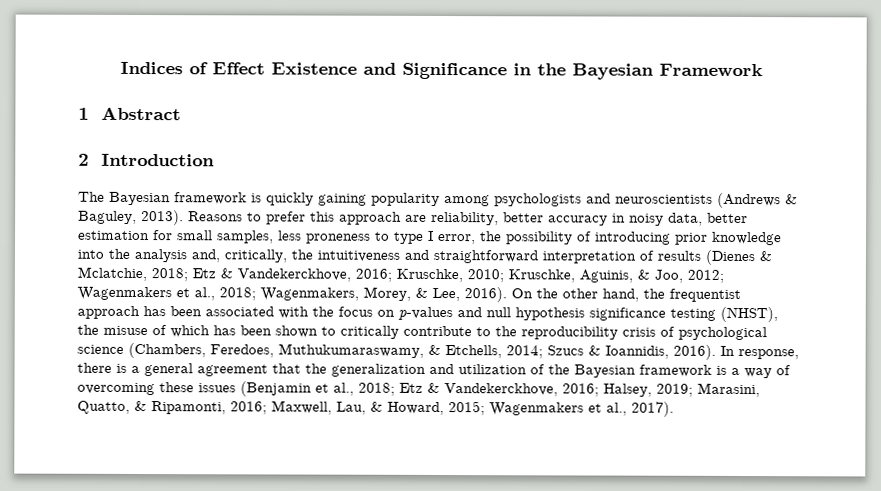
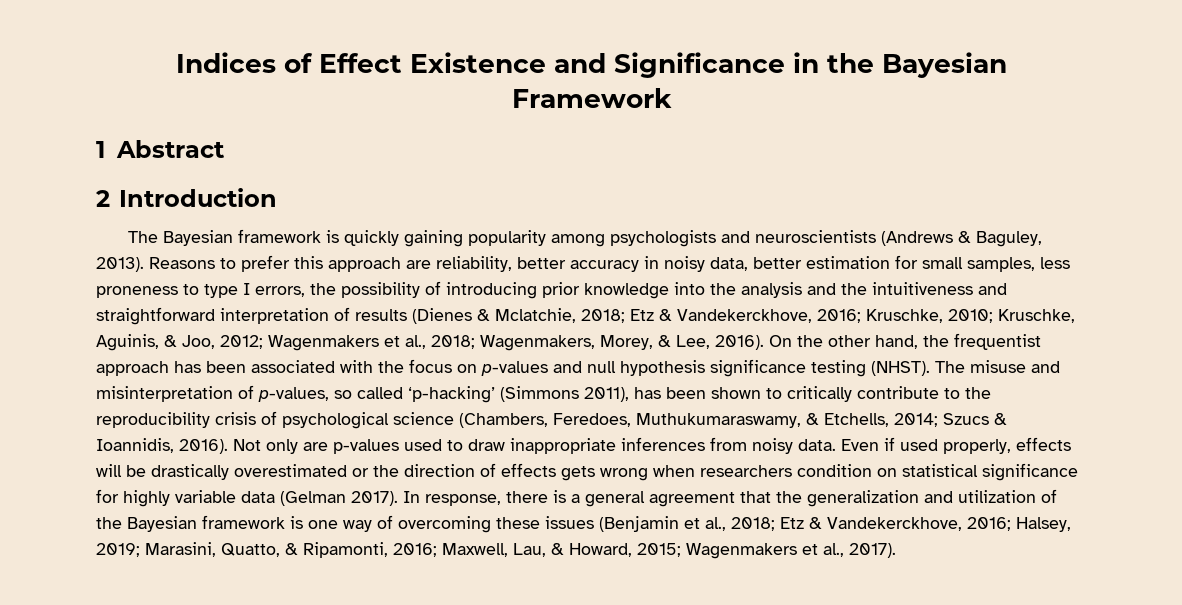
- Reasons to prefer this approach are reliability, better accuracy in noisy data, better estimation for small samples, less proneness to type I error, the possibility of introducing prior knowledge into the analysis and, critically, the intuitiveness and straightforward interpretation of results (Dienes & Mclatchie, 2018;
+ Reasons to prefer this approach are reliability, better accuracy in noisy data, better estimation for small samples, less proneness to type I errors, the possibility of introducing prior knowledge into the analysis and the intuitiveness and straightforward interpretation of results (Dienes & Mclatchie, 2018;
- On the other hand, the frequentist approach has been associated with the focus on p-values and null hypothesis significance testing (NHST), the misuse of which has been shown to critically contribute to the reproducibility crisis of psychological science (Chambers, Feredoes, Muthukumaraswamy, & Etchells, 2014; Szucs & Ioannidis, 2016).
+ On the other hand, the frequentist approach has been associated with the focus on p-values and null hypothesis significance testing (NHST). The misuse and misinterpretation of p-values, so called ‘p-hacking’ (Simmons 2011), has been shown to critically contribute to the reproducibility crisis of psychological science (Chambers, Feredoes, Muthukumaraswamy, & Etchells, 2014; Szucs & Ioannidis, 2016).
+ Not only are p-values used to draw inappropriate inferences from noisy data. Even if used properly, effects will be drastically overestimated or the direction of effects gets wrong when researchers condition on statistical significance for highly variable data (Gelman 2017).
- In response, there is a general agreement that the generalization and utilization of the Bayesian framework is a way of overcoming these issues (Benjamin et al., 2018; Etz & Vandekerckhove, 2016; Halsey, 2019; Marasini, Quatto, & Ripamonti, 2016; Maxwell, Lau, & Howard, 2015; Wagenmakers et al., 2017).
+ In response, there is a general agreement that the generalization and utilization of the Bayesian framework is one way of overcoming these issues (Benjamin et al., 2018; Etz & Vandekerckhove, 2016; Halsey, 2019; Marasini, Quatto, & Ripamonti, 2016; Maxwell, Lau, & Howard, 2015; Wagenmakers et al., 2017).

